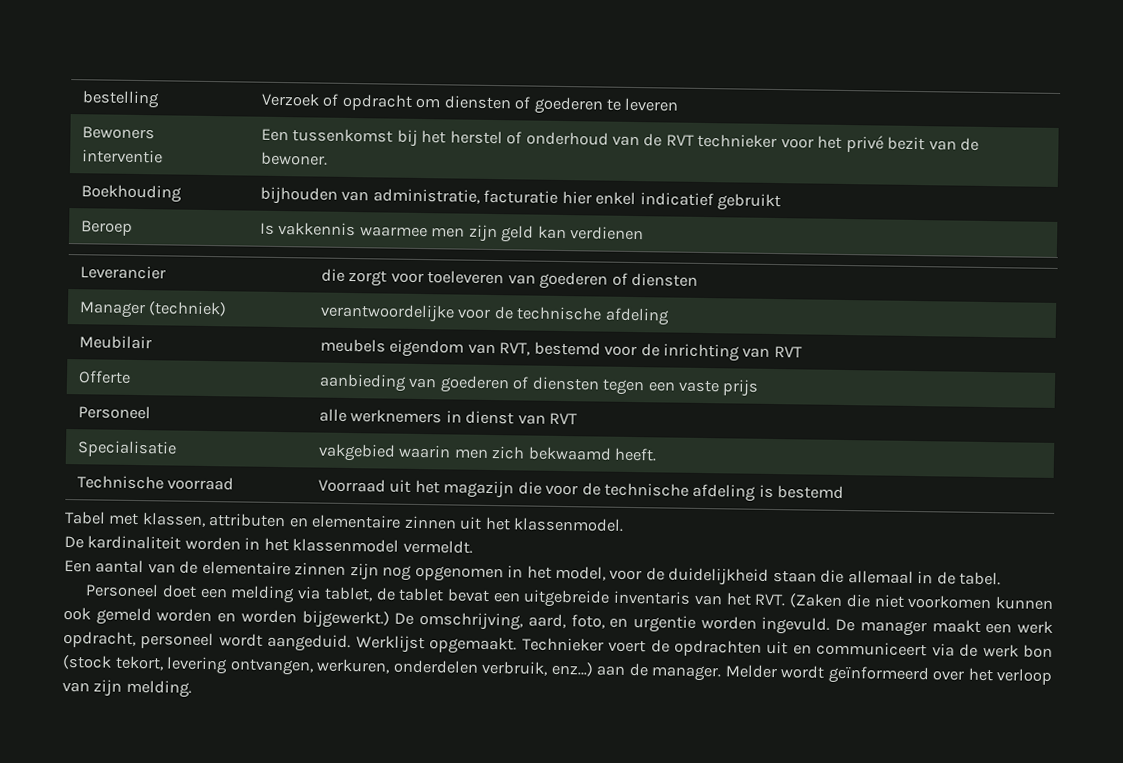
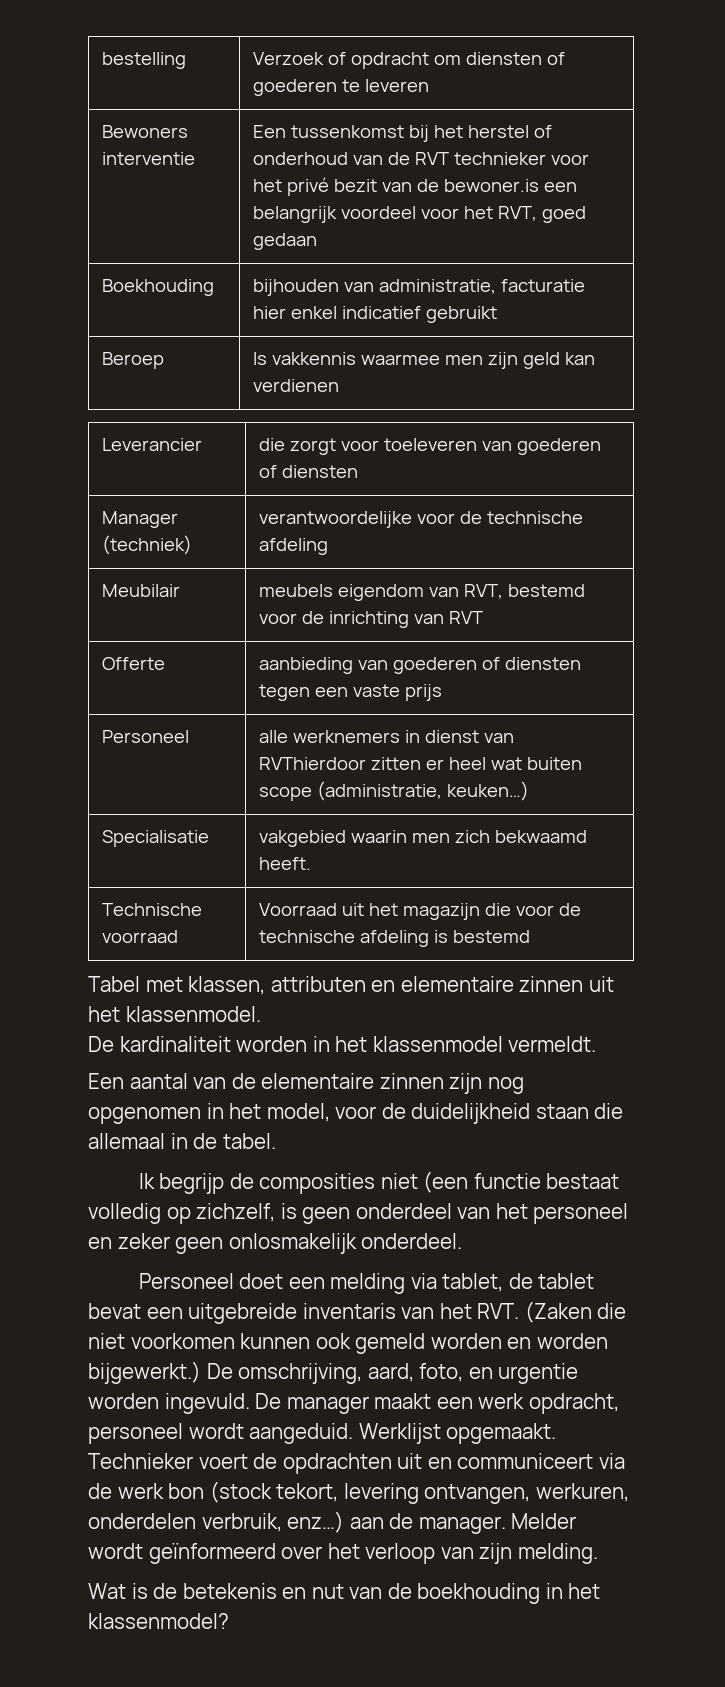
- Bewoners interventie | Een tussenkomst bij het herstel of onderhoud van de RVT technieker voor het privé bezit van de bewoner.
+ Bewoners interventie | Een tussenkomst bij het herstel of onderhoud van de RVT technieker voor het privé bezit van de bewoner.is een belangrijk voordeel voor het RVT, goed gedaan
- Personeel | alle werknemers in dienst van RVT
+ Personeel | alle werknemers in dienst van RVThierdoor zitten er heel wat buiten scope (administratie, keuken…)
+ Ik begrijp de composities niet (een functie bestaat volledig op zichzelf, is geen onderdeel van het personeel en zeker geen onlosmakelijk onderdeel.
+ Wat is de betekenis en nut van de boekhouding in het klassenmodel?

